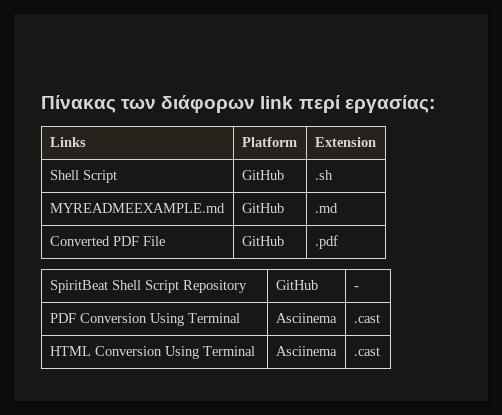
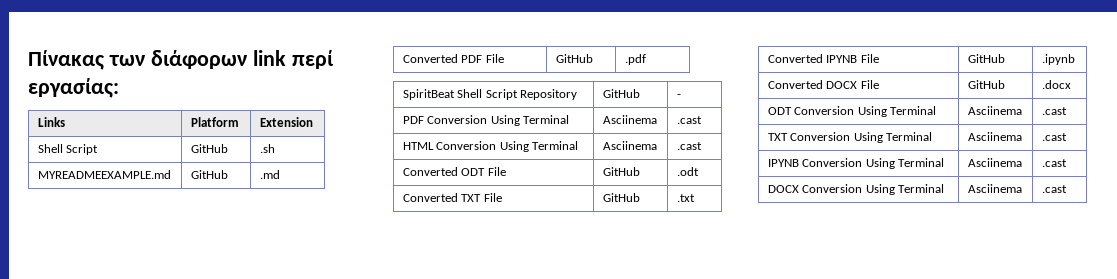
+ Converted ODT File | GitHub | .odt
+ Converted TXT File | GitHub | .txt
+ Converted IPYNB File | GitHub | .ipynb
+ Converted DOCX File | GitHub | .docx
+ ODT Conversion Using Terminal | Asciinema | .cast
+ TXT Conversion Using Terminal | Asciinema | .cast
+ IPYNB Conversion Using Terminal | Asciinema | .cast
+ DOCX Conversion Using Terminal | Asciinema | .cast

